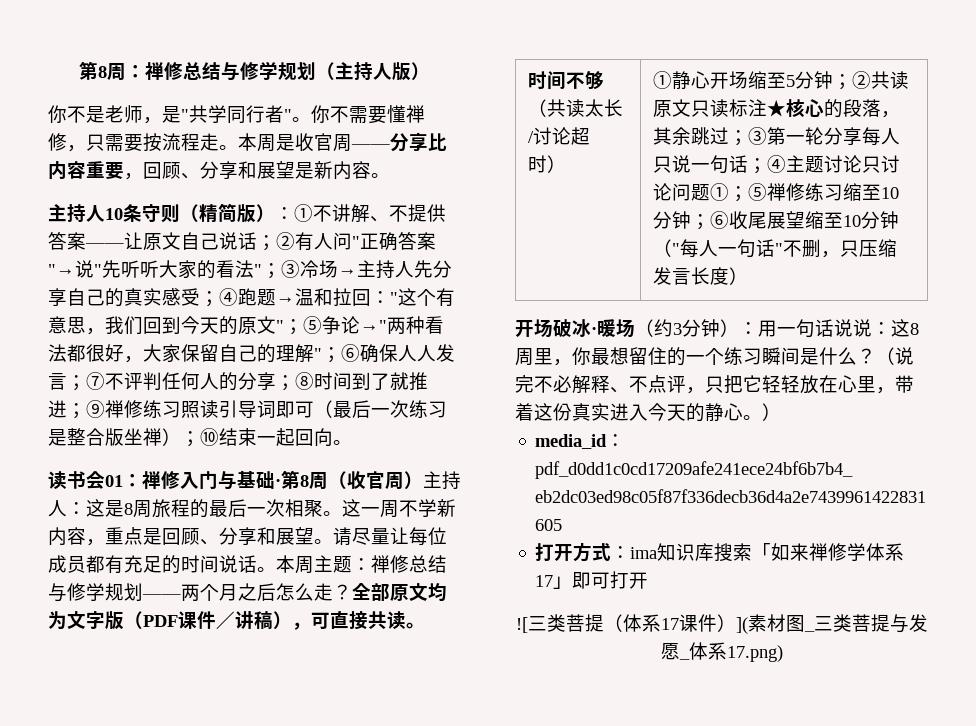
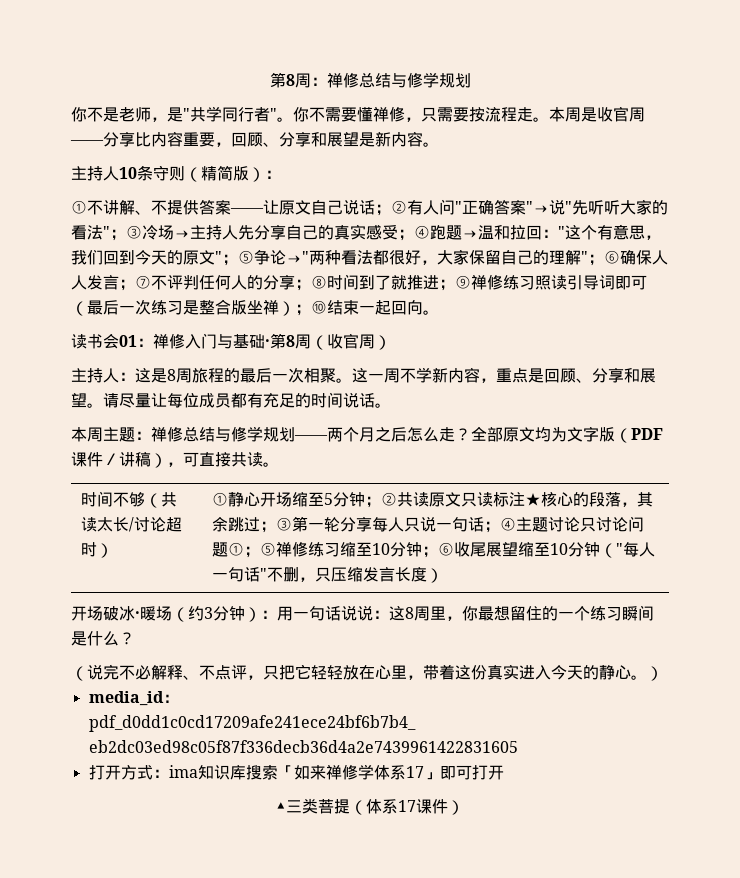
- 第8周：禅修总结与修学规划（主持人版）
+ 第8周：禅修总结与修学规划
- 主持人10条守则（精简版）：①不讲解、不提供答案——让原文自己说话；
+ 主持人10条守则（精简版）：
+ ①不讲解、不提供答案——让原文自己说话；
- 读书会01：禅修入门与基础·第8周（收官周）主持人：这是8周旅程的最后一次相聚。
+ 读书会01：禅修入门与基础·第8周（收官周）
+ 主持人：这是8周旅程的最后一次相聚。
- 请尽量让每位成员都有充足的时间说话。本周主题：禅修总结与修学规划——两个月之后怎么走？
+ 请尽量让每位成员都有充足的时间说话。
+ 本周主题：禅修总结与修学规划——两个月之后怎么走？
- 开场破冰·暖场（约3分钟）：用一句话说说：这8周里，你最想留住的一个练习瞬间是什么？（说完不必解释、不点评，只把它轻轻放在心里，带着这份真实进入今天的静心。）
+ 开场破冰·暖场（约3分钟）：用一句话说说：这8周里，你最想留住的一个练习瞬间是什么？
+ （说完不必解释、不点评，只把它轻轻放在心里，带着这份真实进入今天的静心。）
- ![三类菩提（体系17课件）](素材图_三类菩提与发愿_体系17.png)
+ ▲三类菩提（体系17课件）

